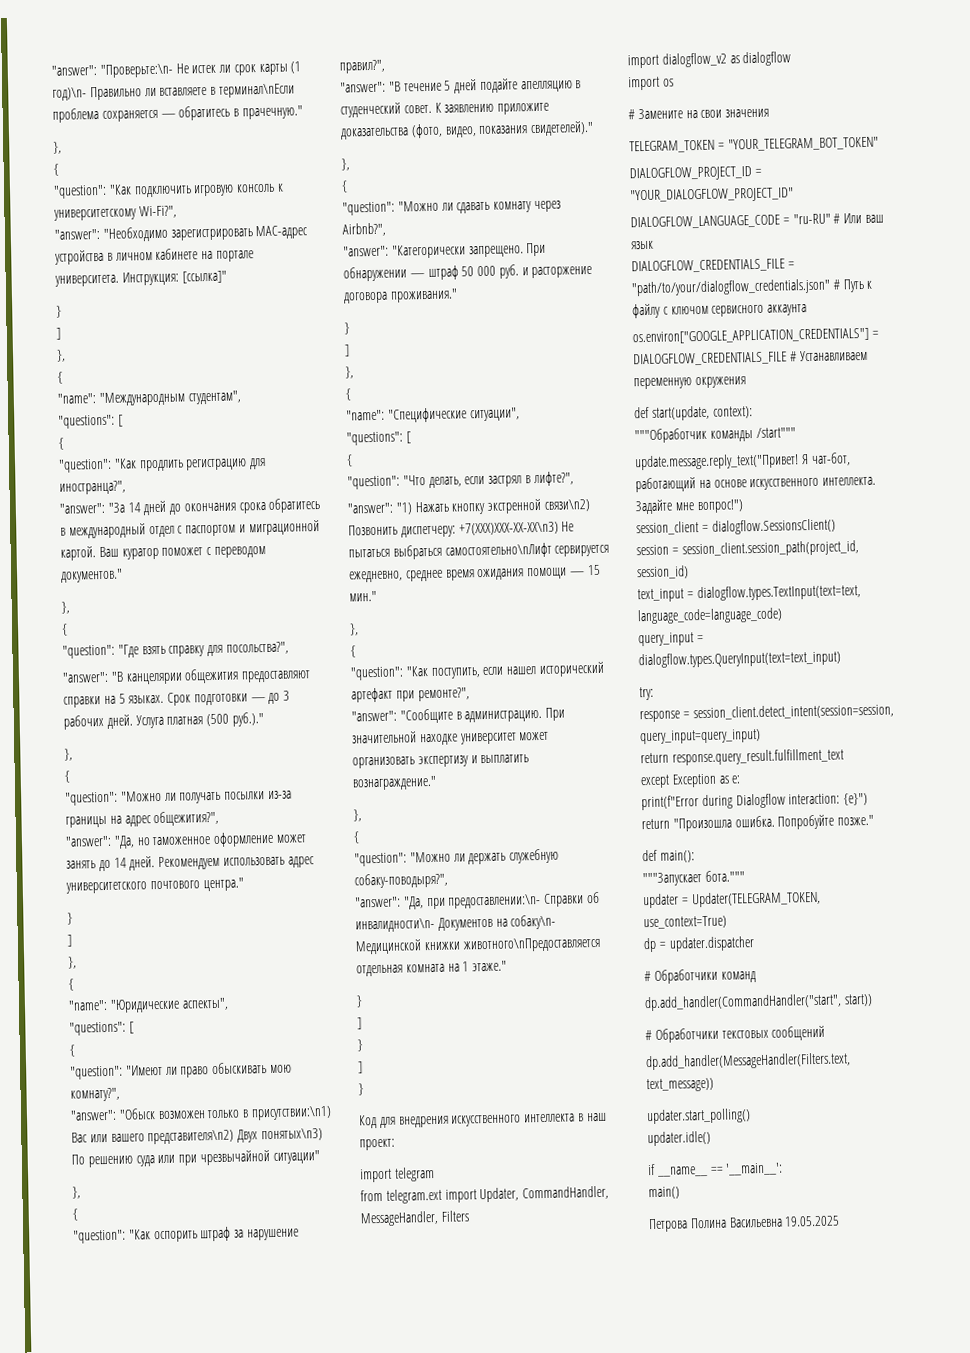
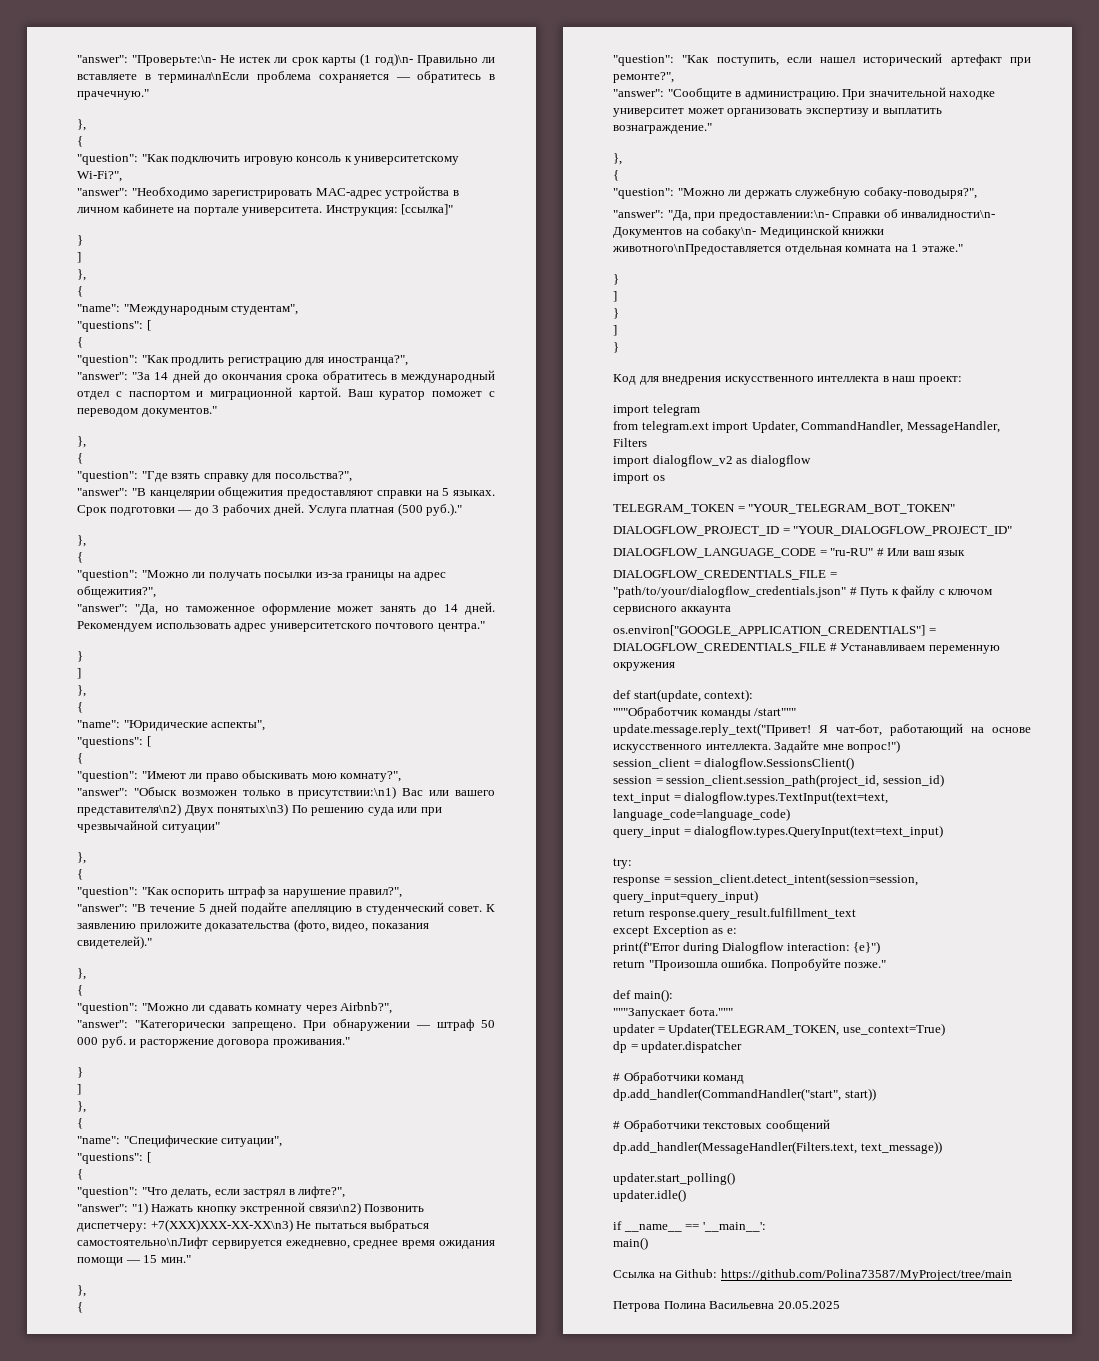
- # Замените на свои значения
+ Ссылка на Github: https://github.com/Polina73587/MyProject/tree/main
- Петрова Полина Васильевна 19.05.2025
+ Петрова Полина Васильевна 20.05.2025

